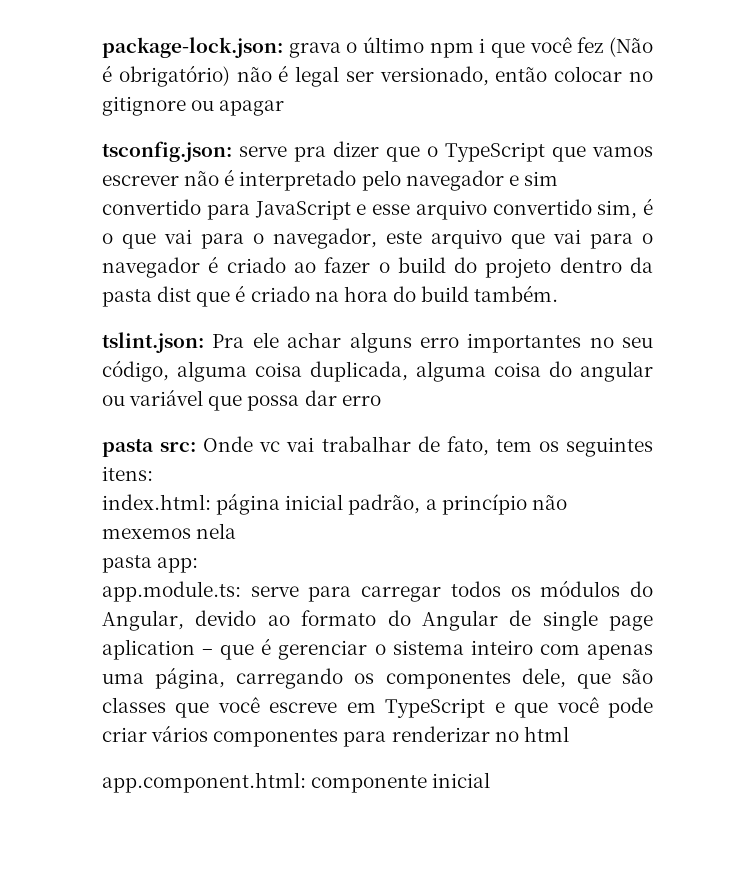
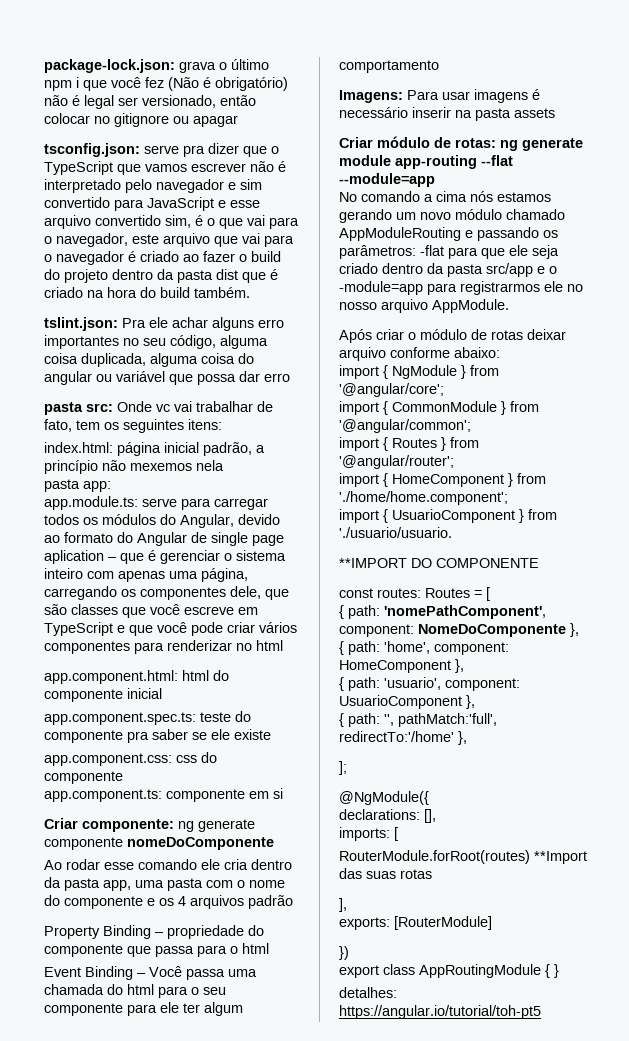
- app.component.html: componente inicial
+ app.component.html: html do componente inicial
+ app.component.spec.ts: teste do componente pra saber se ele existe
+ app.component.css: css do componente
+ app.component.ts: componente em si
+ Criar componente: ng generate componente nomeDoComponente
+ Ao rodar esse comando ele cria dentro da pasta app, uma pasta com o nome do componente e os 4 arquivos padrão
+ Property Binding – propriedade do componente que passa para o html
+ Event Binding – Você passa uma chamada do html para o seu componente para ele ter algum comportamento
+ Imagens: Para usar imagens é necessário inserir na pasta assets
+ Criar módulo de rotas: ng generate module app-routing --flat --module=app
+ No comando a cima nós estamos gerando um novo módulo chamado AppModuleRouting e passando os parâmetros: -flat para que ele seja criado dentro da pasta src/app e o -module=app para registrarmos ele no nosso arquivo AppModule.
+ Após criar o módulo de rotas deixar arquivo conforme abaixo:
+ import { NgModule } from '@angular/core';
+ import { CommonModule } from '@angular/common';
+ import { Routes } from '@angular/router';
+ import { HomeComponent } from './home/home.component';
+ import { UsuarioComponent } from './usuario/usuario.
+ **IMPORT DO COMPONENTE
+ const routes: Routes = [
+ { path: 'nomePathComponent', component: NomeDoComponente },
+ { path: 'home', component: HomeComponent },
+ { path: 'usuario', component: UsuarioComponent },
+ { path: '', pathMatch:'full', redirectTo:'/home' },
+ ];
+ @NgModule({
+ declarations: [],
+ imports: [
+ RouterModule.forRoot(routes) **Import das suas rotas
+ ],
+ exports: [RouterModule]
+ })
+ export class AppRoutingModule { }
+ detalhes: https://angular.io/tutorial/toh-pt5

